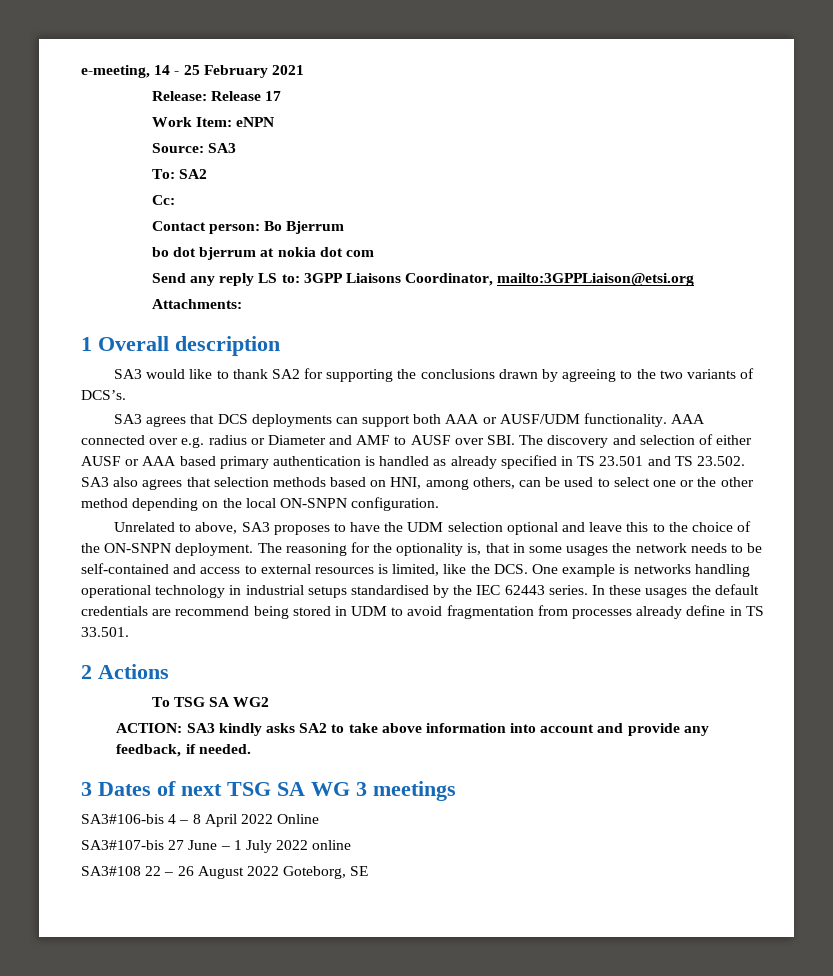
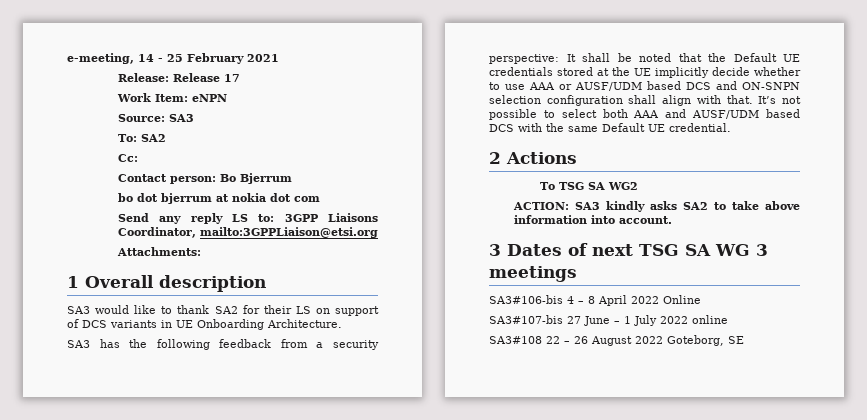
- SA3 would like to thank SA2 for supporting the conclusions drawn by agreeing to the two variants of DCS’s.
- SA3 agrees that DCS deployments can support both AAA or AUSF/UDM functionality. AAA connected over e.g. radius or Diameter and AMF to AUSF over SBI. The discovery and selection of either AUSF or AAA based primary authentication is handled as already specified in TS 23.501 and TS 23.502. SA3 also agrees that selection methods based on HNI, among others, can be used to select one or the other method depending on the local ON-SNPN configuration.
- Unrelated to above, SA3 proposes to have the UDM selection optional and leave this to the choice of the ON-SNPN deployment. The reasoning for the optionality is, that in some usages the network needs to be self-contained and access to external resources is limited, like the DCS. One example is networks handling operational technology in industrial setups standardised by the IEC 62443 series. In these usages the default credentials are recommend being stored in UDM to avoid fragmentation from processes already define in TS 33.501.
+ SA3 would like to thank SA2 for their LS on support of DCS variants in UE Onboarding Architecture.
+ SA3 has the following feedback from a security perspective: It shall be noted that the Default UE credentials stored at the UE implicitly decide whether to use AAA or AUSF/UDM based DCS and ON-SNPN selection configuration shall align with that. It’s not possible to select both AAA and AUSF/UDM based DCS with the same Default UE credential.
- ACTION: SA3 kindly asks SA2 to take above information into account and provide any feedback, if needed.
+ ACTION: SA3 kindly asks SA2 to take above information into account.

